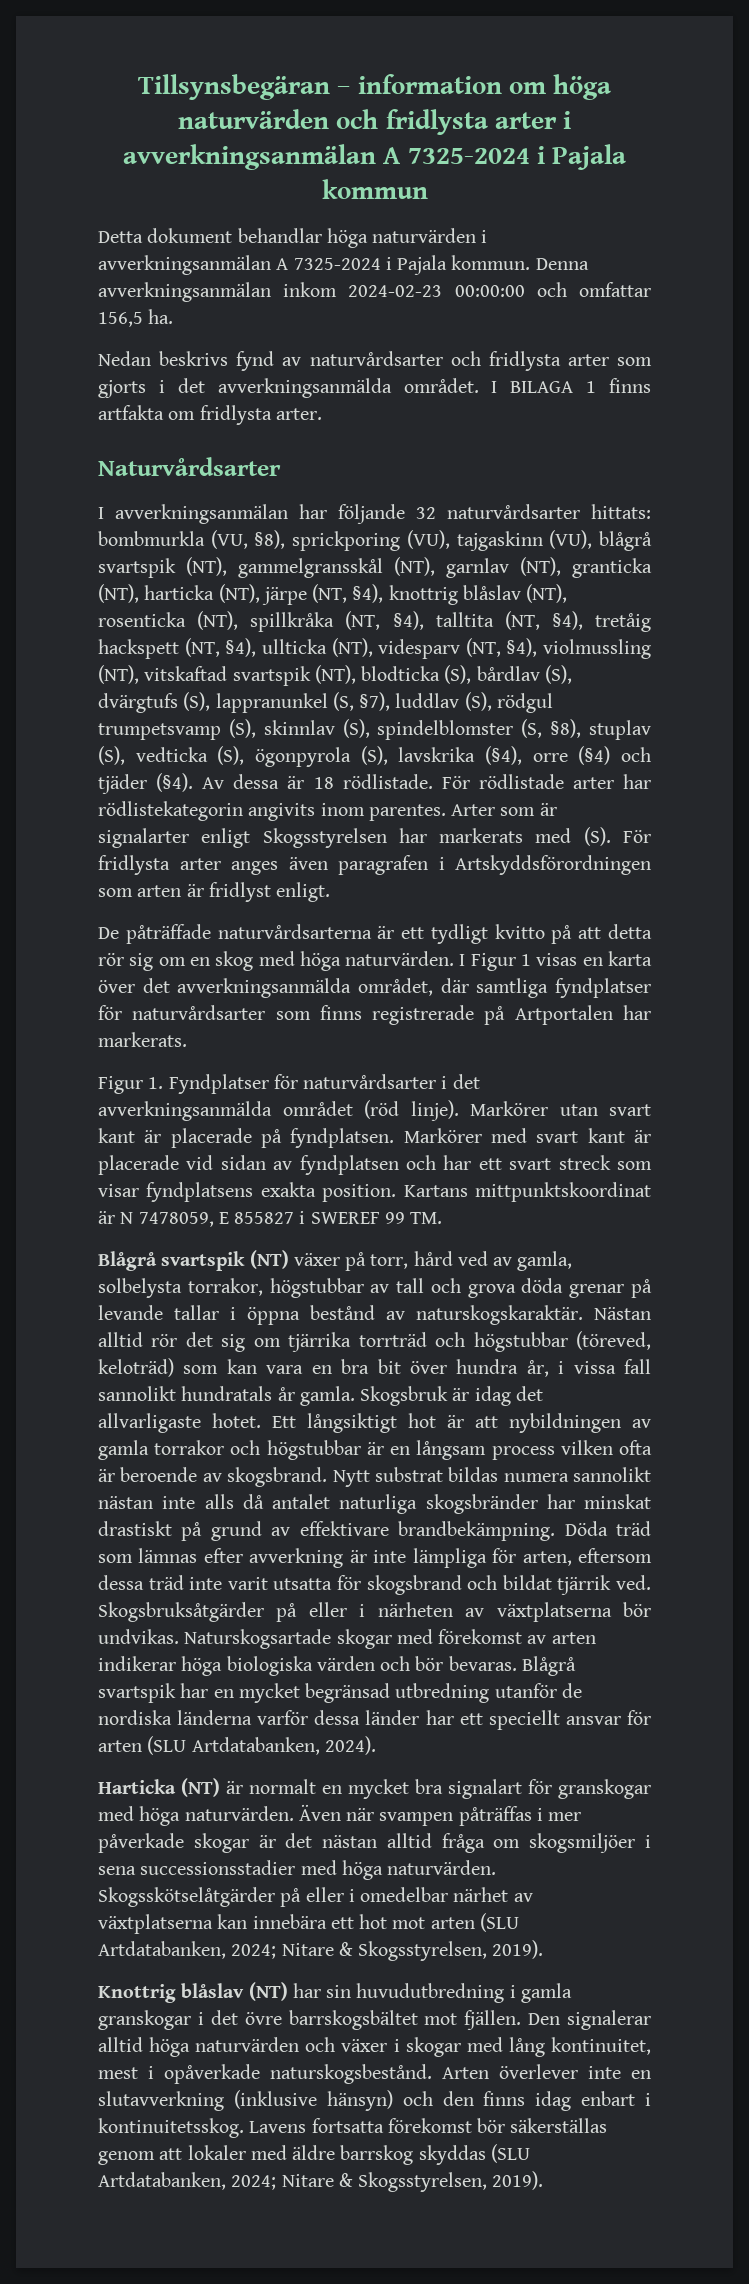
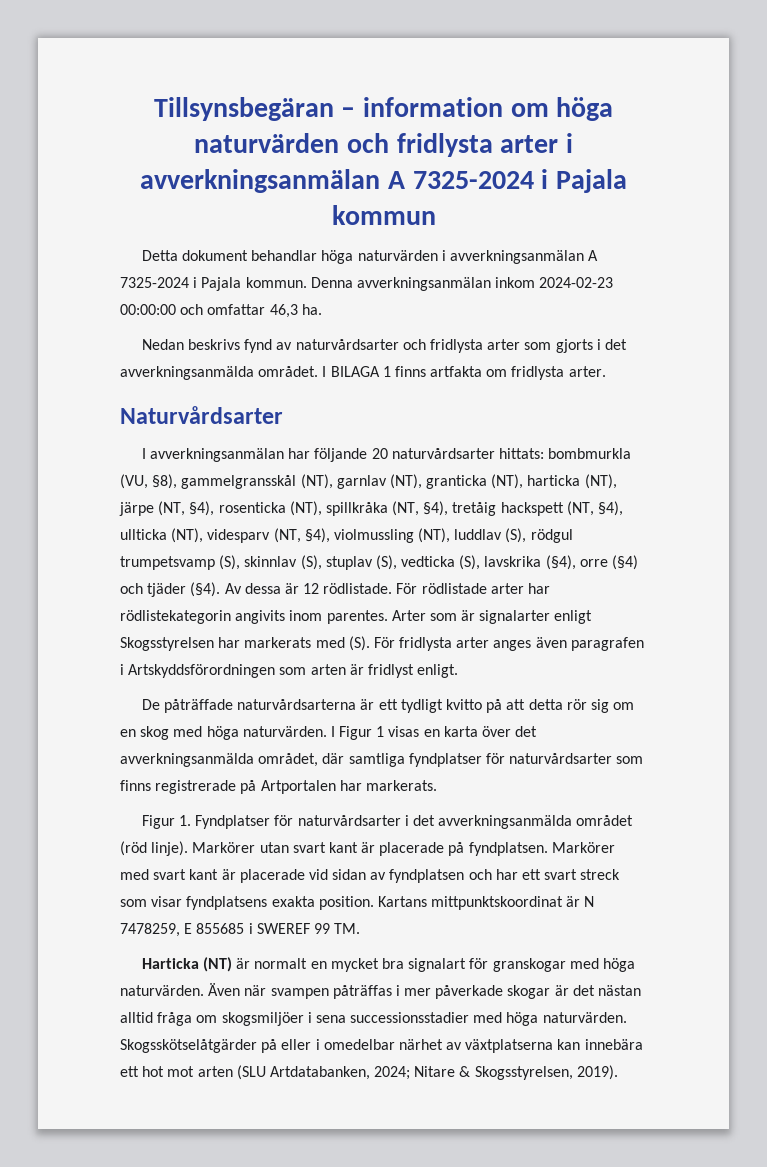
- Denna avverkningsanmälan inkom 2024-02-23 00:00:00 och omfattar 156,5 ha.
+ Denna avverkningsanmälan inkom 2024-02-23 00:00:00 och omfattar 46,3 ha.
- I avverkningsanmälan har följande 32 naturvårdsarter hittats: bombmurkla (VU, §8), sprickporing (VU), tajgaskinn (VU), blågrå svartspik (NT), gammelgransskål (NT), garnlav (NT), granticka (NT), harticka (NT), järpe (NT, §4), knottrig blåslav (NT), rosenticka (NT), spillkråka (NT, §4), talltita (NT, §4), tretåig hackspett (NT, §4), ullticka (NT), videsparv (NT, §4), violmussling (NT), vitskaftad svartspik (NT), blodticka (S), bårdlav (S), dvärgtufs (S), lappranunkel (S, §7), luddlav (S), rödgul trumpetsvamp (S), skinnlav (S), spindelblomster (S, §8), stuplav (S), vedticka (S), ögonpyrola (S), lavskrika (§4), orre (§4) och tjäder (§4).
+ I avverkningsanmälan har följande 20 naturvårdsarter hittats: bombmurkla (VU, §8), gammelgransskål (NT), garnlav (NT), granticka (NT), harticka (NT), järpe (NT, §4), rosenticka (NT), spillkråka (NT, §4), tretåig hackspett (NT, §4), ullticka (NT), videsparv (NT, §4), violmussling (NT), luddlav (S), rödgul trumpetsvamp (S), skinnlav (S), stuplav (S), vedticka (S), lavskrika (§4), orre (§4) och tjäder (§4).
- Av dessa är 18 rödlistade.
+ Av dessa är 12 rödlistade.
- Kartans mittpunktskoordinat är N 7478059, E 855827 i SWEREF 99 TM.
+ Kartans mittpunktskoordinat är N 7478259, E 855685 i SWEREF 99 TM.
- Blågrå svartspik (NT) växer på torr, hård ved av gamla, solbelysta torrakor, högstubbar av tall och grova döda grenar på levande tallar i öppna bestånd av naturskogskaraktär. Nästan alltid rör det sig om tjärrika torrträd och högstubbar (töreved, keloträd) som kan vara en bra bit över hundra år, i vissa fall sannolikt hundratals år gamla. Skogsbruk är idag det allvarligaste hotet. Ett långsiktigt hot är att nybildningen av gamla torrakor och högstubbar är en långsam process vilken ofta är beroende av skogsbrand. Nytt substrat bildas numera sannolikt nästan inte alls då antalet naturliga skogsbränder har minskat drastiskt på grund av effektivare brandbekämpning. Döda träd som lämnas efter avverkning är inte lämpliga för arten, eftersom dessa träd inte varit utsatta för skogsbrand och bildat tjärrik ved. Skogsbruksåtgärder på eller i närheten av växtplatserna bör undvikas. Naturskogsartade skogar med förekomst av arten indikerar höga biologiska värden och bör bevaras. Blågrå svartspik har en mycket begränsad utbredning utanför de nordiska länderna varför dessa länder har ett speciellt ansvar för arten (SLU Artdatabanken, 2024).
- Knottrig blåslav (NT) har sin huvudutbredning i gamla granskogar i det övre barrskogsbältet mot fjällen. Den signalerar alltid höga naturvärden och växer i skogar med lång kontinuitet, mest i opåverkade naturskogsbestånd. Arten överlever inte en slutavverkning (inklusive hänsyn) och den finns idag enbart i kontinuitetsskog. Lavens fortsatta förekomst bör säkerställas genom att lokaler med äldre barrskog skyddas (SLU Artdatabanken, 2024; Nitare & Skogsstyrelsen, 2019).

